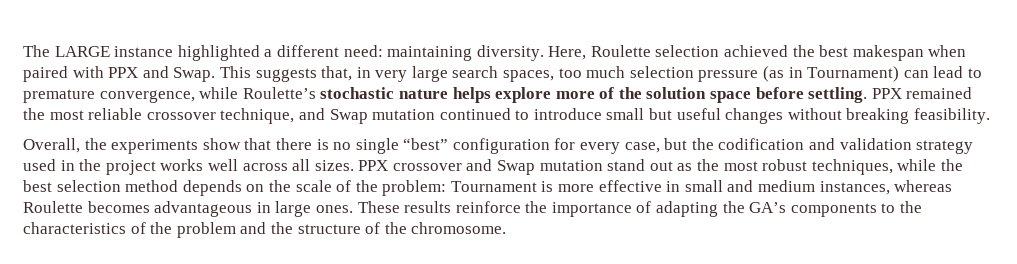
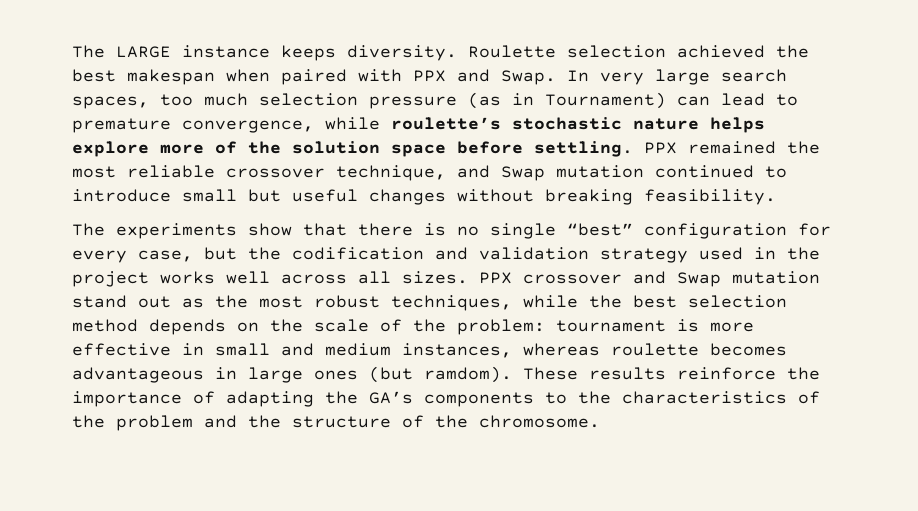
- The LARGE instance highlighted a different need: maintaining diversity. Here, Roulette selection achieved the best makespan when paired with PPX and Swap.
+ The LARGE instance keeps diversity. Roulette selection achieved the best makespan when paired with PPX and Swap.
- This suggests that, in very large search spaces, too much selection pressure (as in Tournament) can lead to premature convergence, while Roulette’s stochastic nature helps explore more of the solution space before settling.
+ In very large search spaces, too much selection pressure (as in Tournament) can lead to premature convergence, while roulette’s stochastic nature helps explore more of the solution space before settling.
- Overall, the experiments show that there is no single “best” configuration for every case, but the codification and validation strategy used in the project works well across all sizes.
+ The experiments show that there is no single “best” configuration for every case, but the codification and validation strategy used in the project works well across all sizes.
- PPX crossover and Swap mutation stand out as the most robust techniques, while the best selection method depends on the scale of the problem: Tournament is more effective in small and medium instances, whereas Roulette becomes advantageous in large ones.
+ PPX crossover and Swap mutation stand out as the most robust techniques, while the best selection method depends on the scale of the problem: tournament is more effective in small and medium instances, whereas roulette becomes advantageous in large ones (but ramdom).

